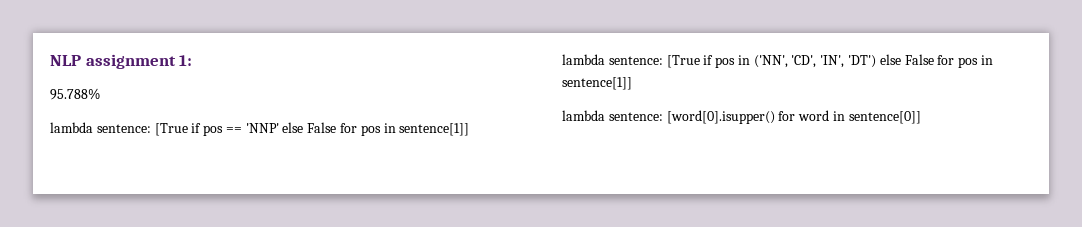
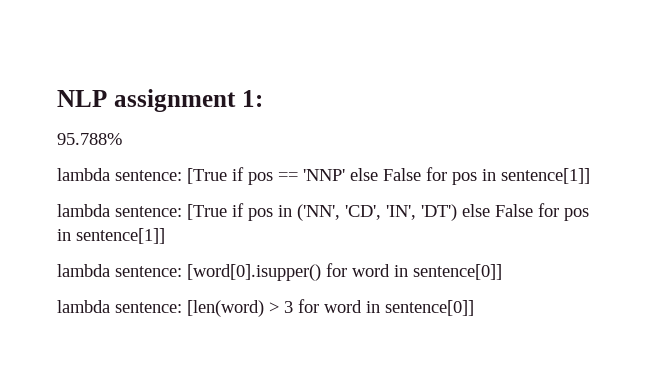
+ lambda sentence: [len(word) > 3 for word in sentence[0]]

